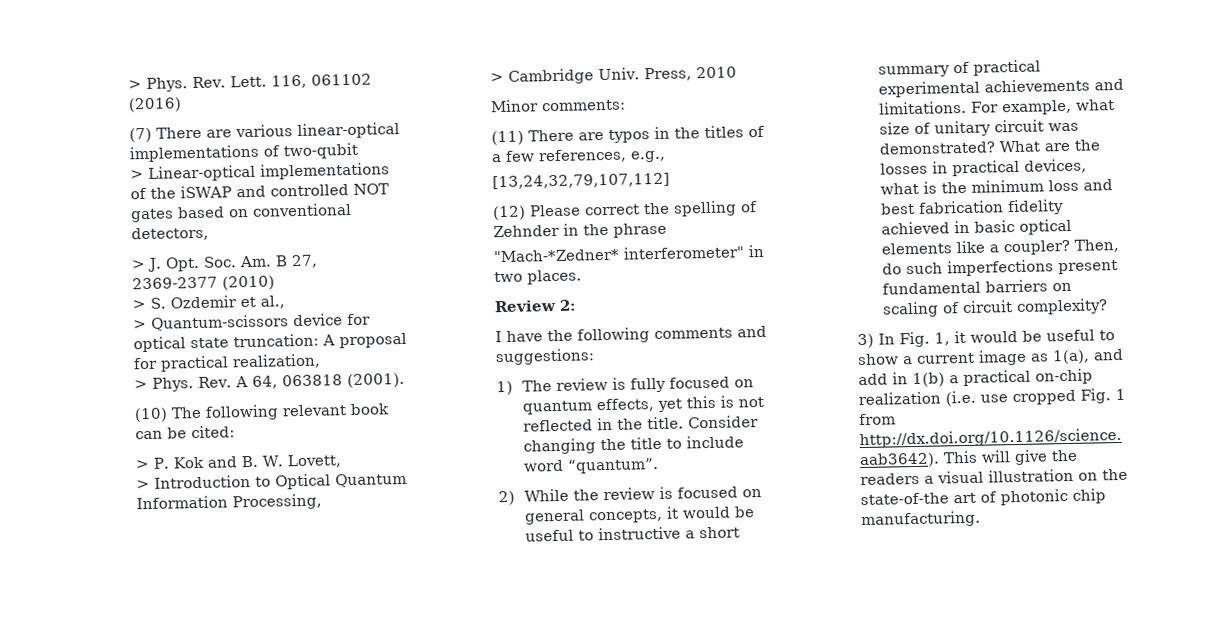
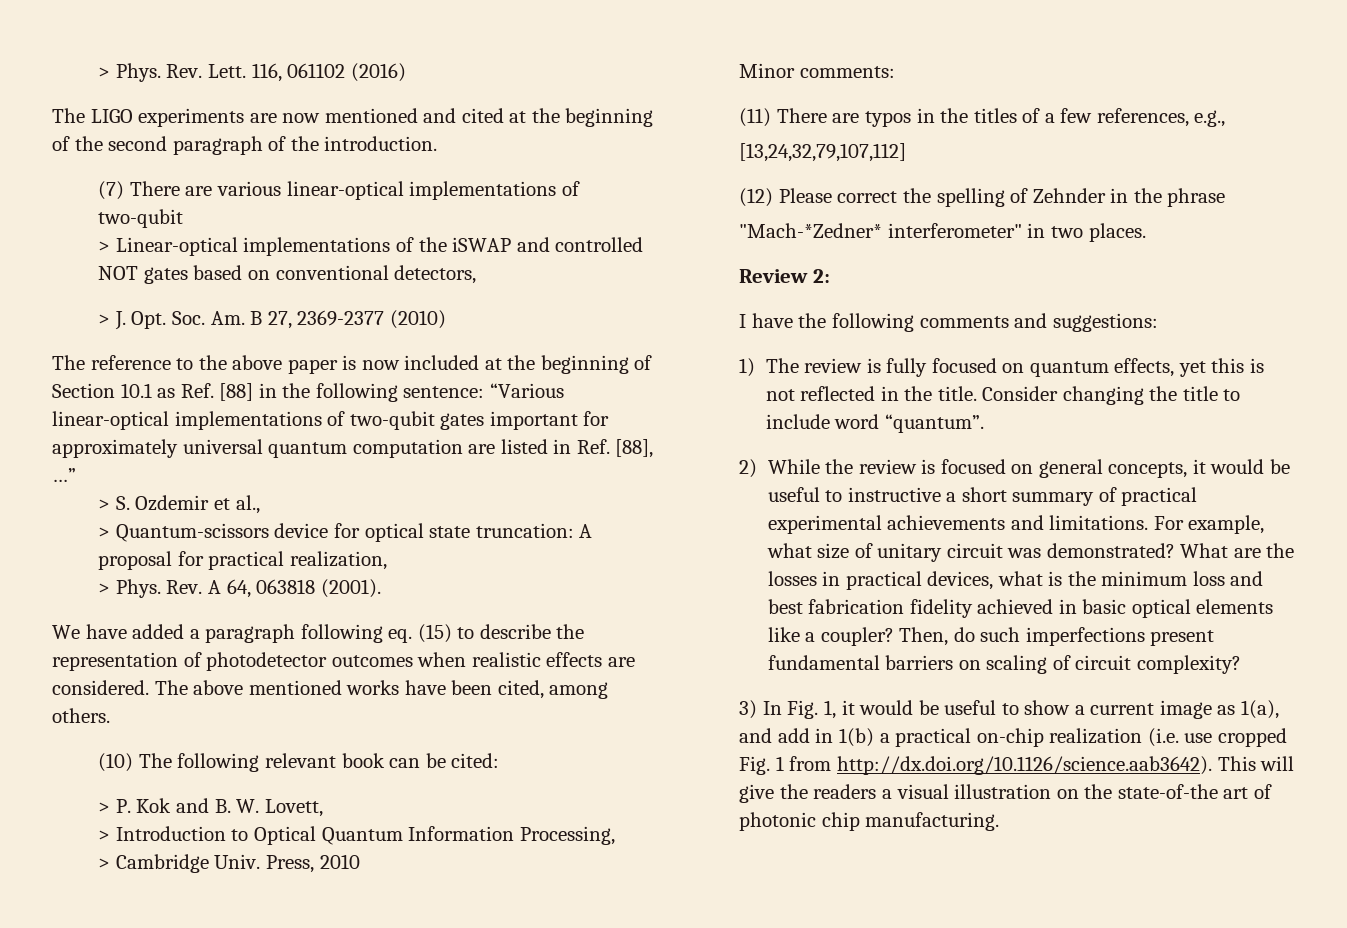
+ The LIGO experiments are now mentioned and cited at the beginning of the second paragraph of the introduction.
+ The reference to the above paper is now included at the beginning of Section 10.1 as Ref. [88] in the following sentence: “Various linear-optical implementations of two-qubit gates important for approximately universal quantum computation are listed in Ref. [88], …”
+ We have added a paragraph following eq. (15) to describe the representation of photodetector outcomes when realistic effects are considered. The above mentioned works have been cited, among others.

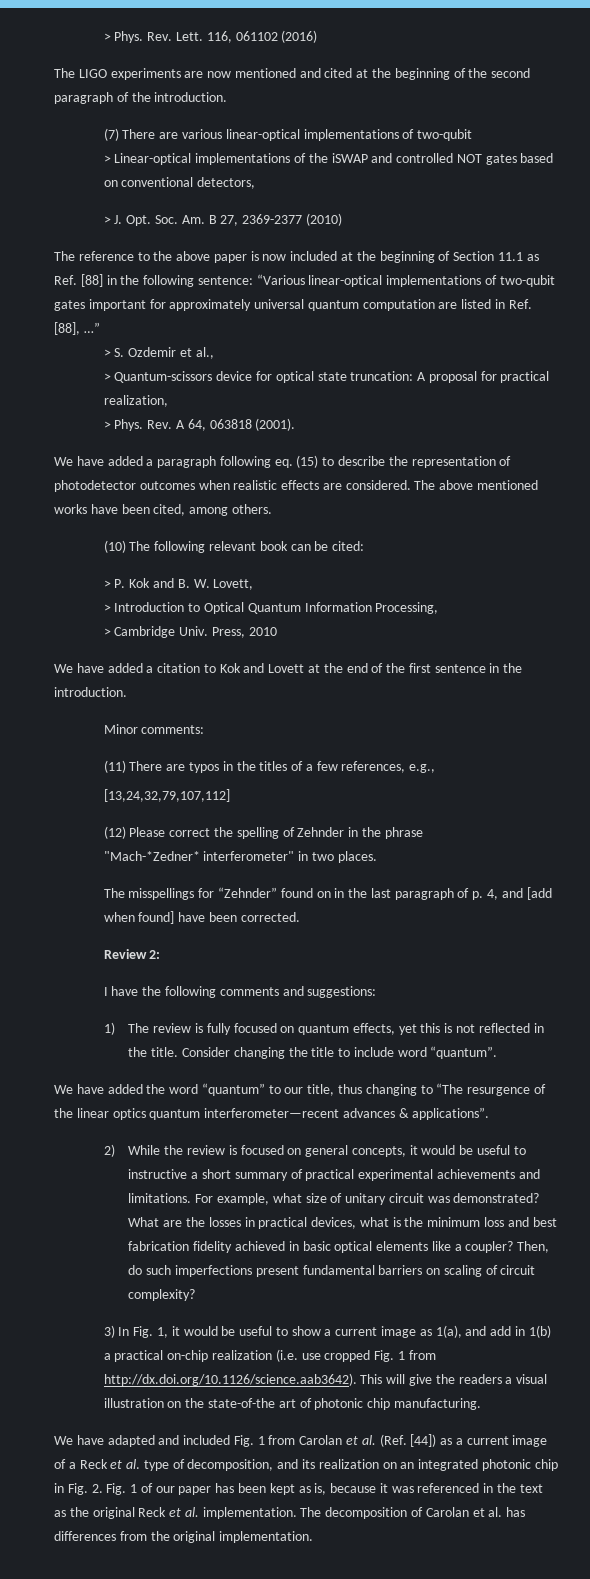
- The reference to the above paper is now included at the beginning of Section 10.1 as Ref. [88] in the following sentence: “Various linear-optical implementations of two-qubit gates important for approximately universal quantum computation are listed in Ref. [88], …”
+ The reference to the above paper is now included at the beginning of Section 11.1 as Ref. [88] in the following sentence: “Various linear-optical implementations of two-qubit gates important for approximately universal quantum computation are listed in Ref. [88], …”
+ We have added a citation to Kok and Lovett at the end of the first sentence in the introduction.
+ The misspellings for “Zehnder” found on in the last paragraph of p. 4, and [add when found] have been corrected.
+ We have added the word “quantum” to our title, thus changing to “The resurgence of the linear optics quantum interferometer—recent advances & applications”.
+ We have adapted and included Fig. 1 from Carolan et al. (Ref. [44]) as a current image of a Reck et al. type of decomposition, and its realization on an integrated photonic chip in Fig. 2. Fig. 1 of our paper has been kept as is, because it was referenced in the text as the original Reck et al. implementation. The decomposition of Carolan et al. has differences from the original implementation.

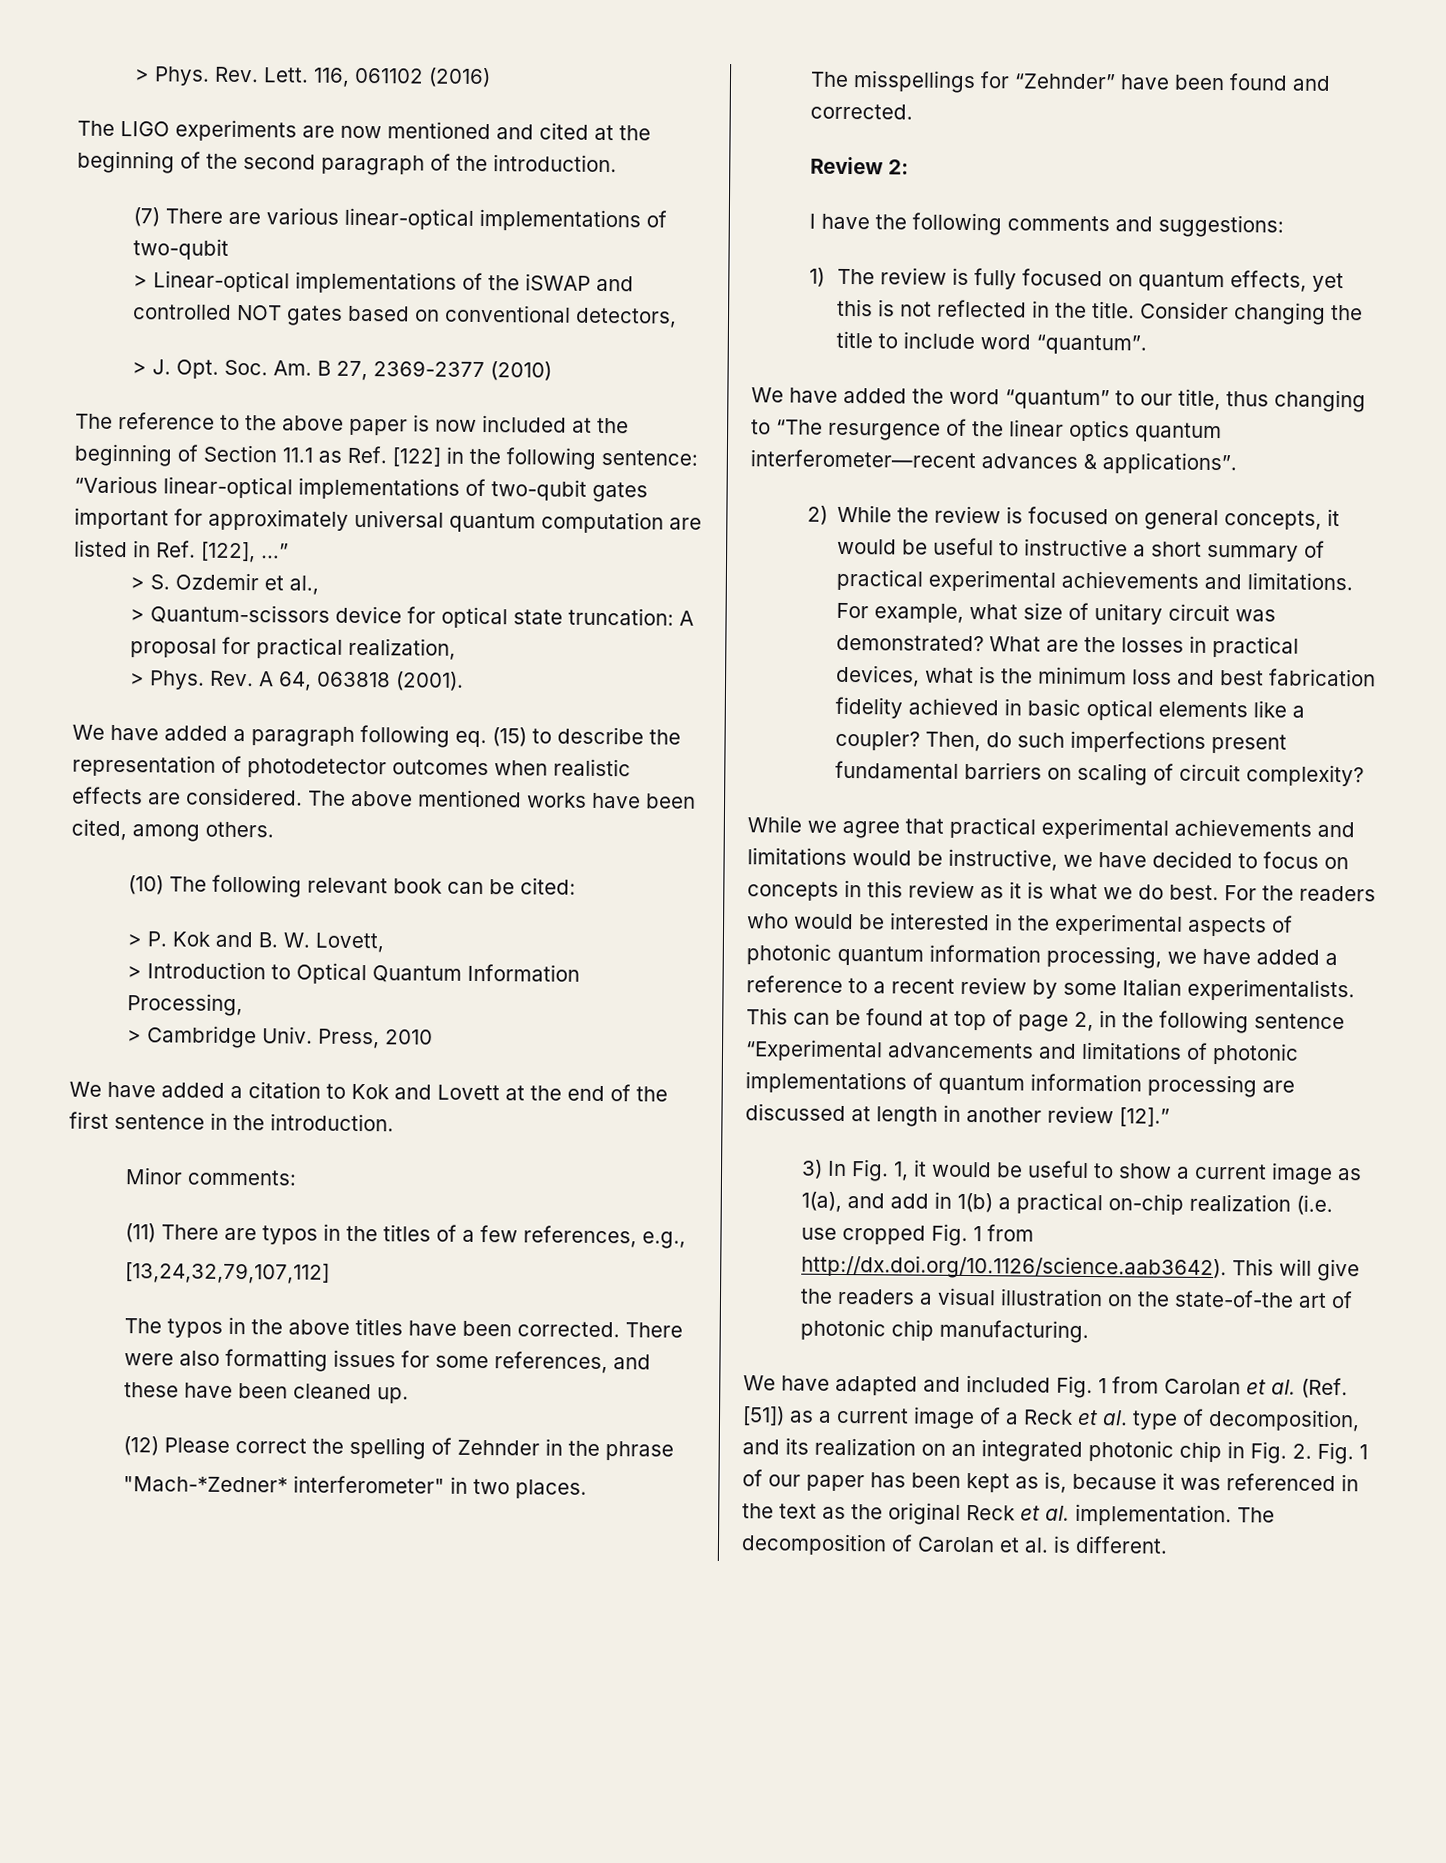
- The reference to the above paper is now included at the beginning of Section 11.1 as Ref. [88] in the following sentence: “Various linear-optical implementations of two-qubit gates important for approximately universal quantum computation are listed in Ref. [88], …”
+ The reference to the above paper is now included at the beginning of Section 11.1 as Ref. [122] in the following sentence: “Various linear-optical implementations of two-qubit gates important for approximately universal quantum computation are listed in Ref. [122], …”
+ The typos in the above titles have been corrected. There were also formatting issues for some references, and these have been cleaned up.
- The misspellings for “Zehnder” found on in the last paragraph of p. 4, and [add when found] have been corrected.
+ The misspellings for “Zehnder” have been found and corrected.
+ While we agree that practical experimental achievements and limitations would be instructive, we have decided to focus on concepts in this review as it is what we do best. For the readers who would be interested in the experimental aspects of photonic quantum information processing, we have added a reference to a recent review by some Italian experimentalists. This can be found at top of page 2, in the following sentence “Experimental advancements and limitations of photonic implementations of quantum information processing are discussed at length in another review [12].”
- We have adapted and included Fig. 1 from Carolan et al. (Ref. [44]) as a current image of a Reck et al. type of decomposition, and its realization on an integrated photonic chip in Fig. 2. Fig. 1 of our paper has been kept as is, because it was referenced in the text as the original Reck et al. implementation.
+ We have adapted and included Fig. 1 from Carolan et al. (Ref. [51]) as a current image of a Reck et al. type of decomposition, and its realization on an integrated photonic chip in Fig. 2. Fig. 1 of our paper has been kept as is, because it was referenced in the text as the original Reck et al. implementation.
- The decomposition of Carolan et al. has differences from the original implementation.
+ The decomposition of Carolan et al. is different.

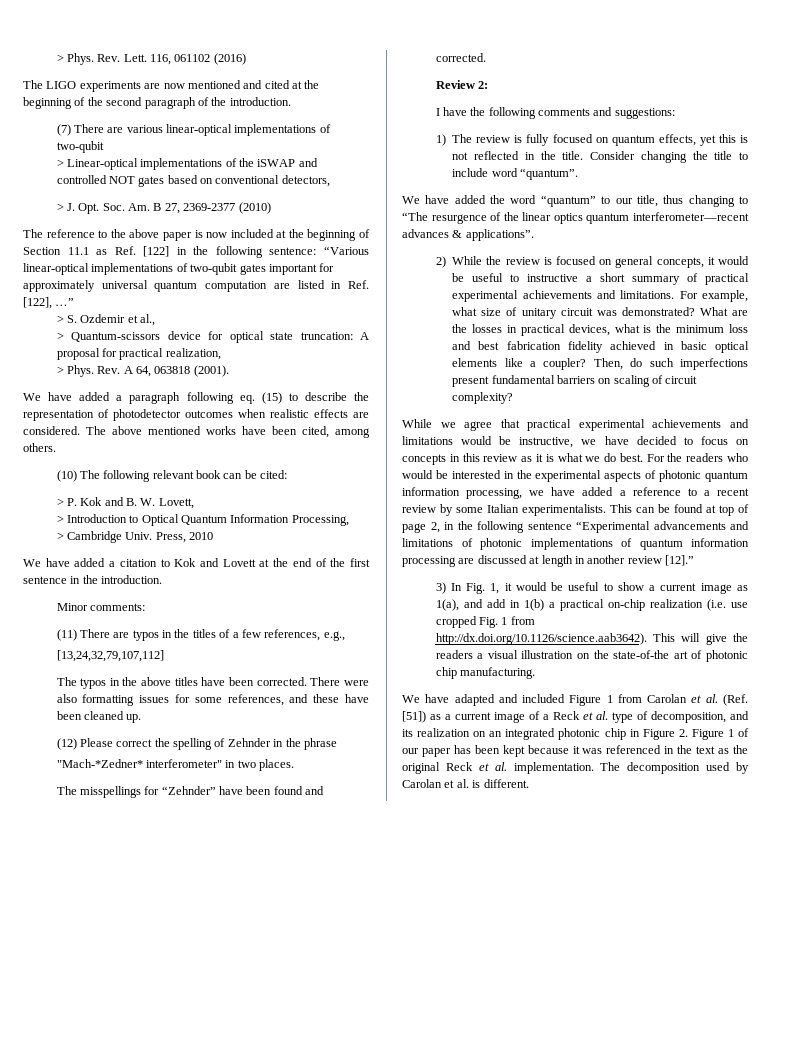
- We have adapted and included Fig. 1 from Carolan et al. (Ref. [51]) as a current image of a Reck et al. type of decomposition, and its realization on an integrated photonic chip in Fig. 2. Fig. 1 of our paper has been kept as is, because it was referenced in the text as the original Reck et al. implementation.
+ We have adapted and included Figure 1 from Carolan et al. (Ref. [51]) as a current image of a Reck et al. type of decomposition, and its realization on an integrated photonic chip in Figure 2. Figure 1 of our paper has been kept because it was referenced in the text as the original Reck et al. implementation.
- The decomposition of Carolan et al. is different.
+ The decomposition used by Carolan et al. is different.

